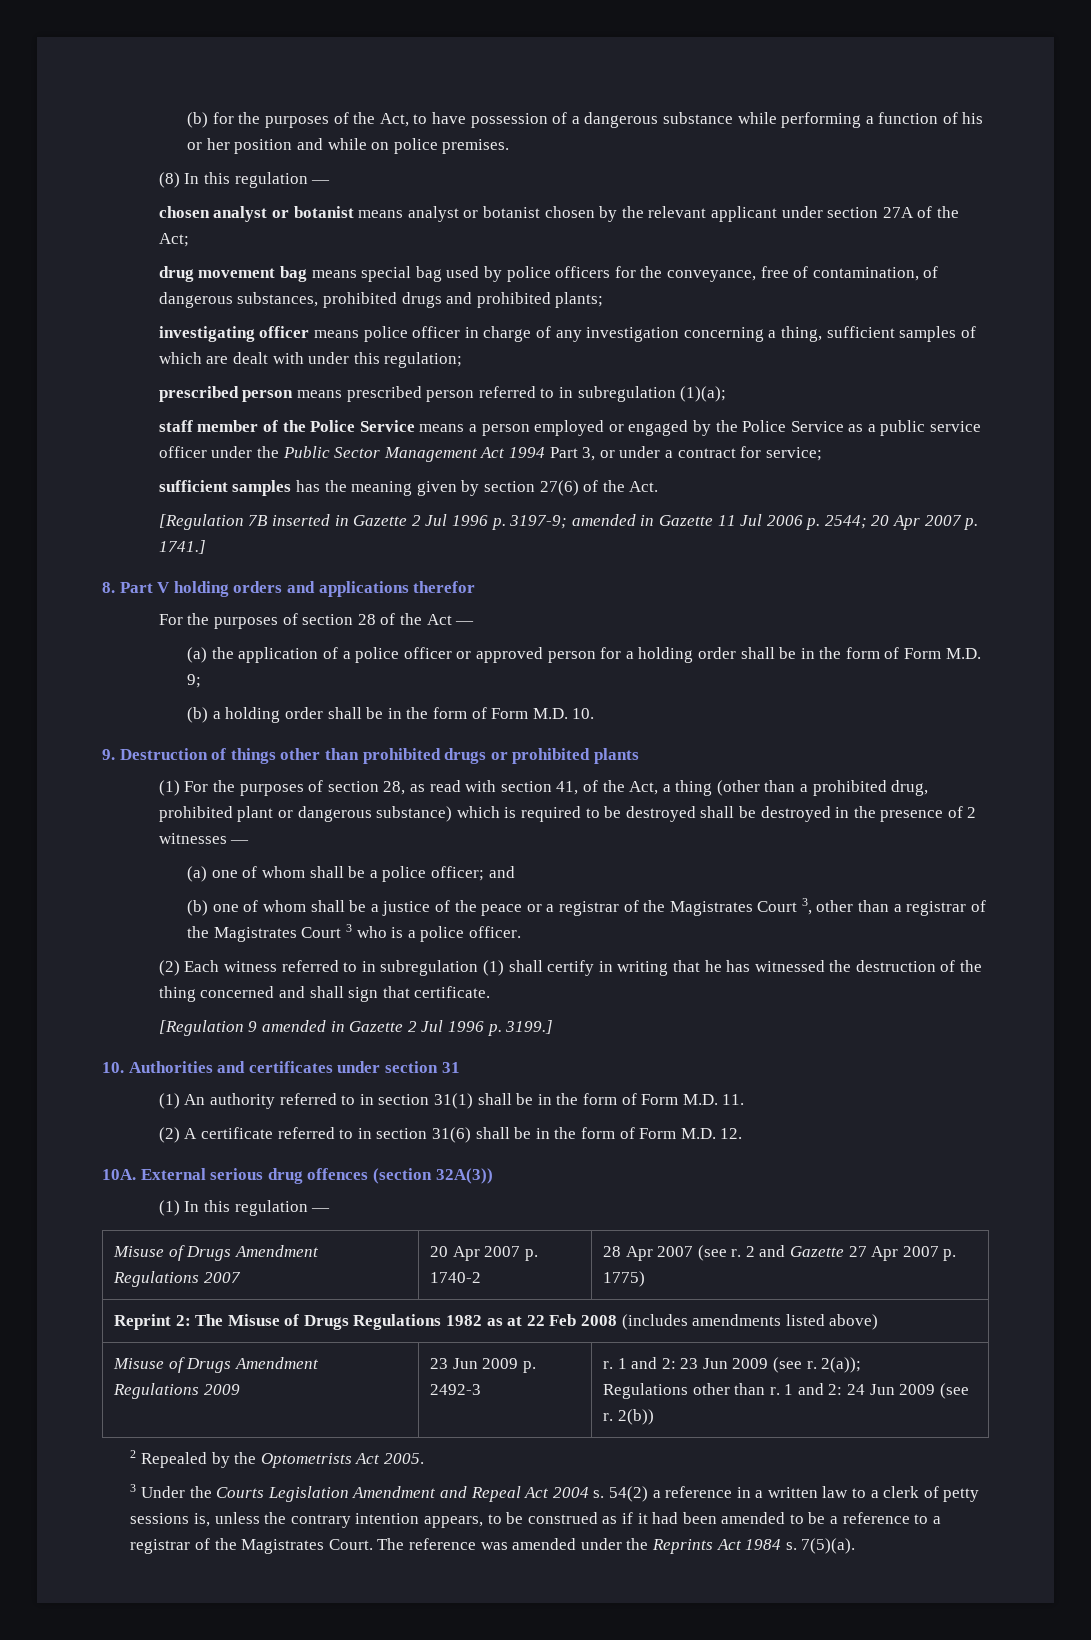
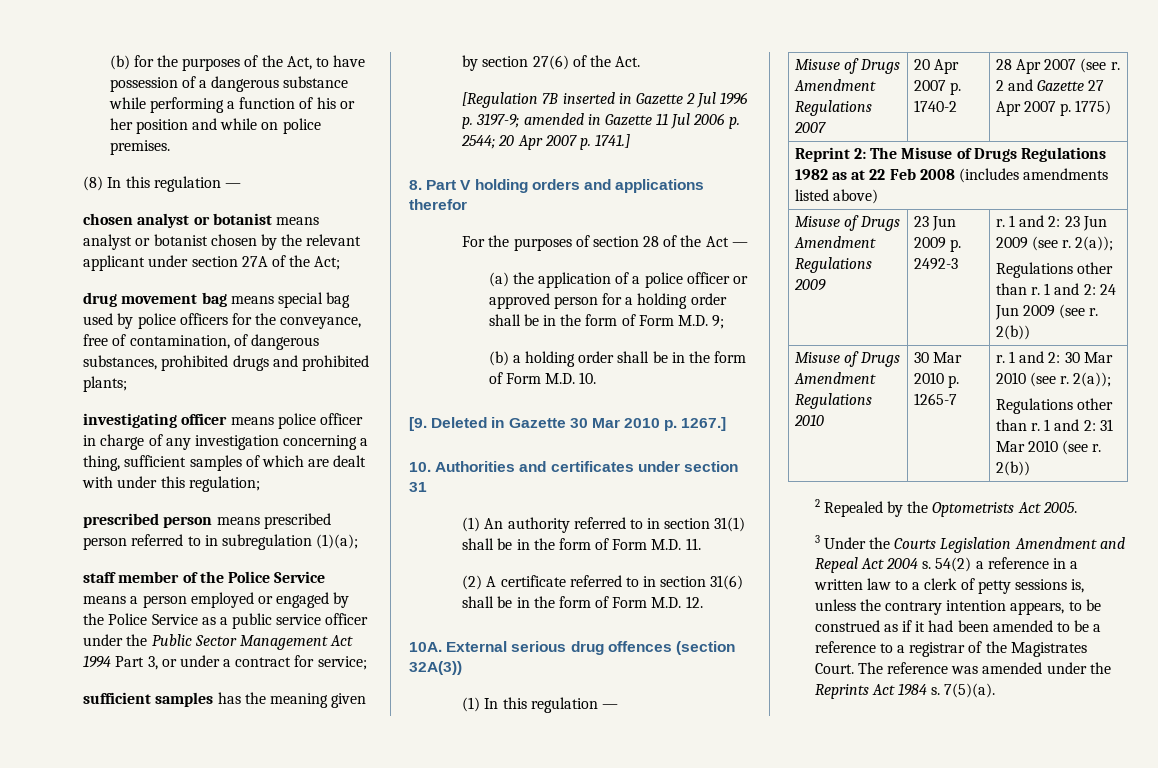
- 9. Destruction of things other than prohibited drugs or prohibited plants
- (1) For the purposes of section 28, as read with section 41, of the Act, a thing (other than a prohibited drug, prohibited plant or dangerous substance) which is required to be destroyed shall be destroyed in the presence of 2 witnesses —
- (a) one of whom shall be a police officer; and
- (b) one of whom shall be a justice of the peace or a registrar of the Magistrates Court 3, other than a registrar of the Magistrates Court 3 who is a police officer.
- (2) Each witness referred to in subregulation (1) shall certify in writing that he has witnessed the destruction of the thing concerned and shall sign that certificate.
- [Regulation 9 amended in Gazette 2 Jul 1996 p. 3199.]
+ [9. Deleted in Gazette 30 Mar 2010 p. 1267.]
+ Misuse of Drugs Amendment Regulations 2010 | 30 Mar 2010 p. 1265-7 | r. 1 and 2: 30 Mar 2010 (see r. 2(a));
+ Regulations other than r. 1 and 2: 31 Mar 2010 (see r. 2(b))

